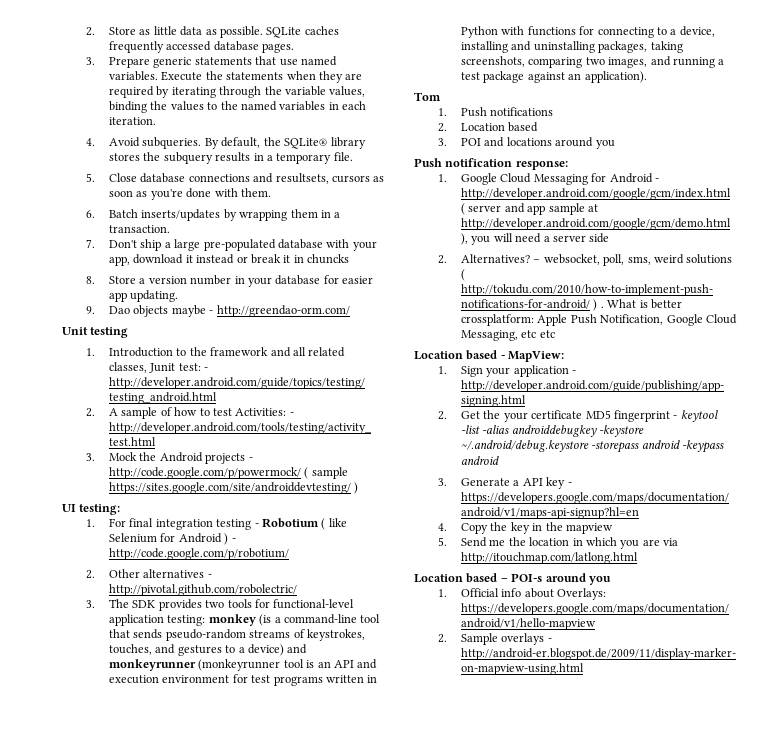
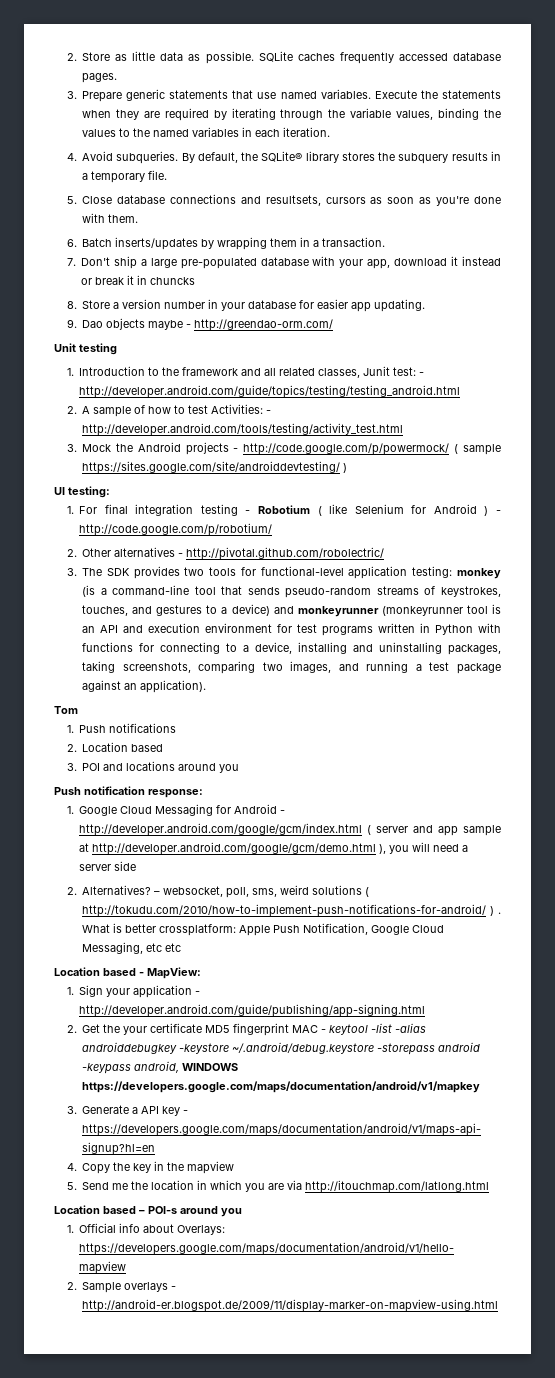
- 2. Get the your certificate MD5 fingerprint - keytool -list -alias androiddebugkey -keystore ~/.android/debug.keystore -storepass android -keypass android
+ 2. Get the your certificate MD5 fingerprint MAC - keytool -list -alias androiddebugkey -keystore ~/.android/debug.keystore -storepass android -keypass android, WINDOWS https://developers.google.com/maps/documentation/android/v1/mapkey

